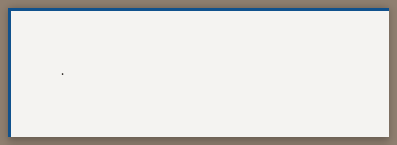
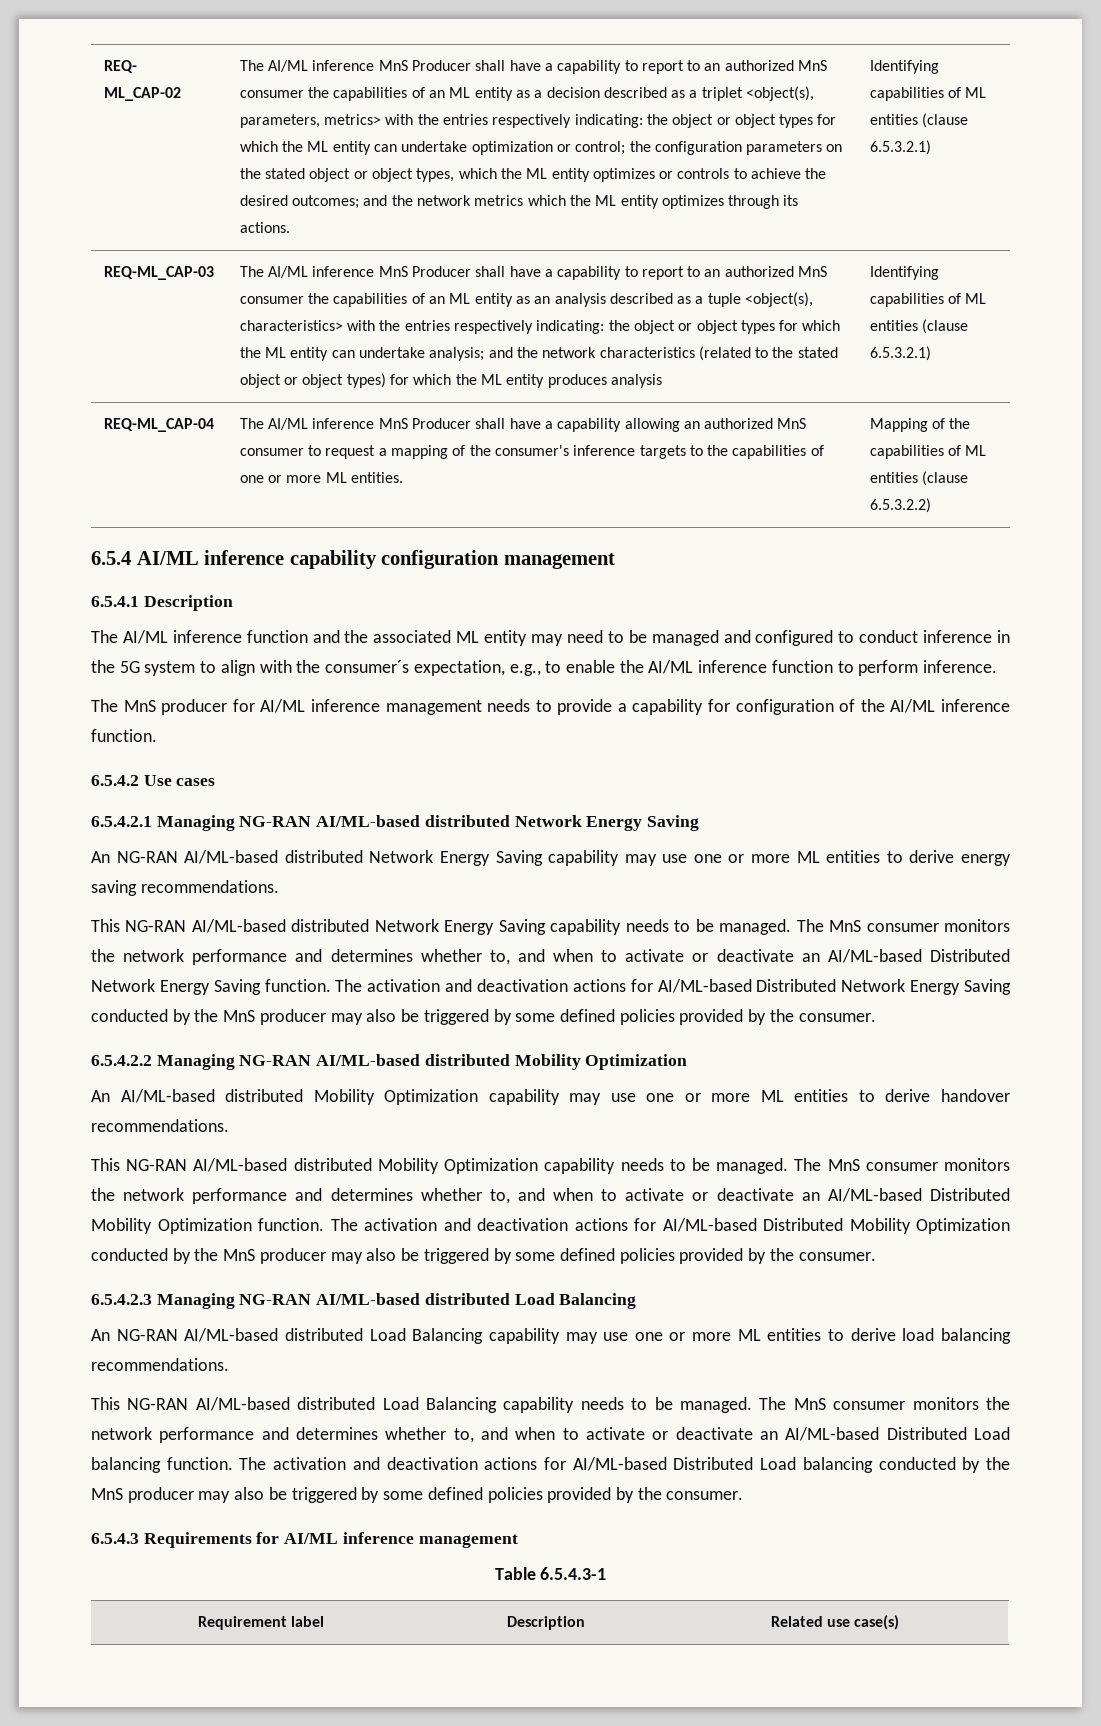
- .
+ REQ- ML_CAP-02 | The AI/ML inference MnS Producer shall have a capability to report to an authorized MnS consumer the capabilities of an ML entity as a decision described as a triplet <object(s), parameters, metrics> with the entries respectively indicating: the object or object types for which the ML entity can undertake optimization or control; the configuration parameters on the stated object or object types, which the ML entity optimizes or controls to achieve the desired outcomes; and the network metrics which the ML entity optimizes through its actions. | Identifying capabilities of ML entities (clause 6.5.3.2.1)
+ REQ-ML_CAP-03 | The AI/ML inference MnS Producer shall have a capability to report to an authorized MnS consumer the capabilities of an ML entity as an analysis described as a tuple <object(s), characteristics> with the entries respectively indicating: the object or object types for which the ML entity can undertake analysis; and the network characteristics (related to the stated object or object types) for which the ML entity produces analysis | Identifying capabilities of ML entities (clause 6.5.3.2.1)
+ REQ-ML_CAP-04 | The AI/ML inference MnS Producer shall have a capability allowing an authorized MnS consumer to request a mapping of the consumer's inference targets to the capabilities of one or more ML entities. | Mapping of the capabilities of ML entities (clause 6.5.3.2.2)
+ 6.5.4 AI/ML inference capability configuration management
+ 6.5.4.1 Description
+ The AI/ML inference function and the associated ML entity may need to be managed and configured to conduct inference in the 5G system to align with the consumer´s expectation, e.g., to enable the AI/ML inference function to perform inference.
+ The MnS producer for AI/ML inference management needs to provide a capability for configuration of the AI/ML inference function.
+ 6.5.4.2 Use cases
+ 6.5.4.2.1 Managing NG-RAN AI/ML-based distributed Network Energy Saving
+ An NG-RAN AI/ML-based distributed Network Energy Saving capability may use one or more ML entities to derive energy saving recommendations.
+ This NG-RAN AI/ML-based distributed Network Energy Saving capability needs to be managed. The MnS consumer monitors the network performance and determines whether to, and when to activate or deactivate an AI/ML-based Distributed Network Energy Saving function. The activation and deactivation actions for AI/ML-based Distributed Network Energy Saving conducted by the MnS producer may also be triggered by some defined policies provided by the consumer.
+ 6.5.4.2.2 Managing NG-RAN AI/ML-based distributed Mobility Optimization
+ An AI/ML-based distributed Mobility Optimization capability may use one or more ML entities to derive handover recommendations.
+ This NG-RAN AI/ML-based distributed Mobility Optimization capability needs to be managed. The MnS consumer monitors the network performance and determines whether to, and when to activate or deactivate an AI/ML-based Distributed Mobility Optimization function. The activation and deactivation actions for AI/ML-based Distributed Mobility Optimization conducted by the MnS producer may also be triggered by some defined policies provided by the consumer.
+ 6.5.4.2.3 Managing NG-RAN AI/ML-based distributed Load Balancing
+ An NG-RAN AI/ML-based distributed Load Balancing capability may use one or more ML entities to derive load balancing recommendations.
+ This NG-RAN AI/ML-based distributed Load Balancing capability needs to be managed. The MnS consumer monitors the network performance and determines whether to, and when to activate or deactivate an AI/ML-based Distributed Load balancing function. The activation and deactivation actions for AI/ML-based Distributed Load balancing conducted by the MnS producer may also be triggered by some defined policies provided by the consumer.
+ 6.5.4.3 Requirements for AI/ML inference management
+ Table 6.5.4.3-1
+ Requirement label | Description | Related use case(s)

